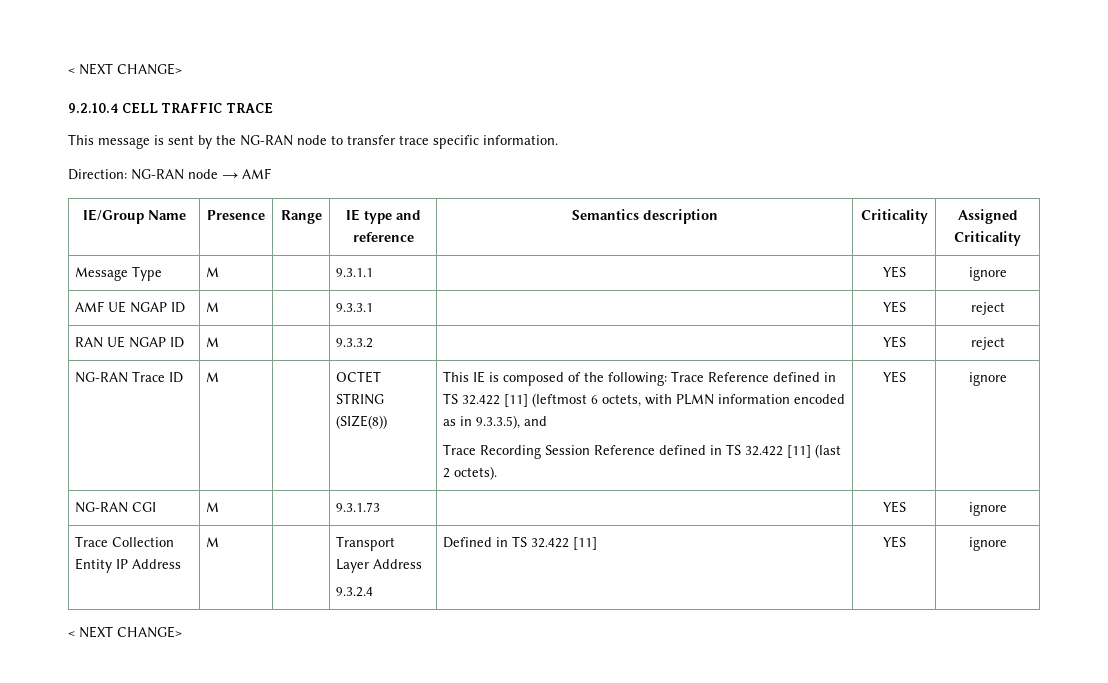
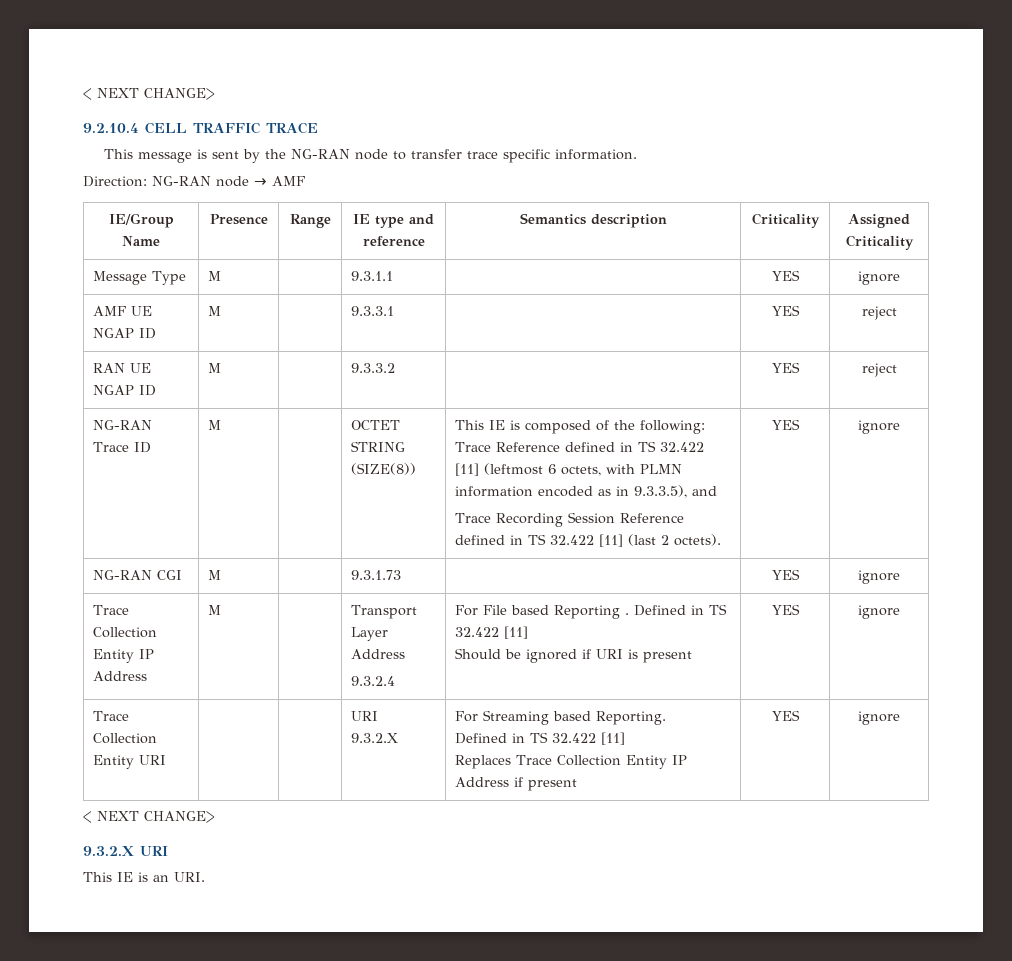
  Trace Collection Entity IP Address | M | | Transport Layer Address
- 9.3.2.4 | Defined in TS 32.422 [11] | YES | ignore
+ 9.3.2.4 | For File based Reporting . Defined in TS 32.422 [11]
+ Should be ignored if URI is present | YES | ignore
+ Trace Collection Entity URI | | | URI
+ 9.3.2.X | For Streaming based Reporting.
+ Defined in TS 32.422 [11]
+ Replaces Trace Collection Entity IP Address if present | YES | ignore
+ 9.3.2.X URI
+ This IE is an URI.

